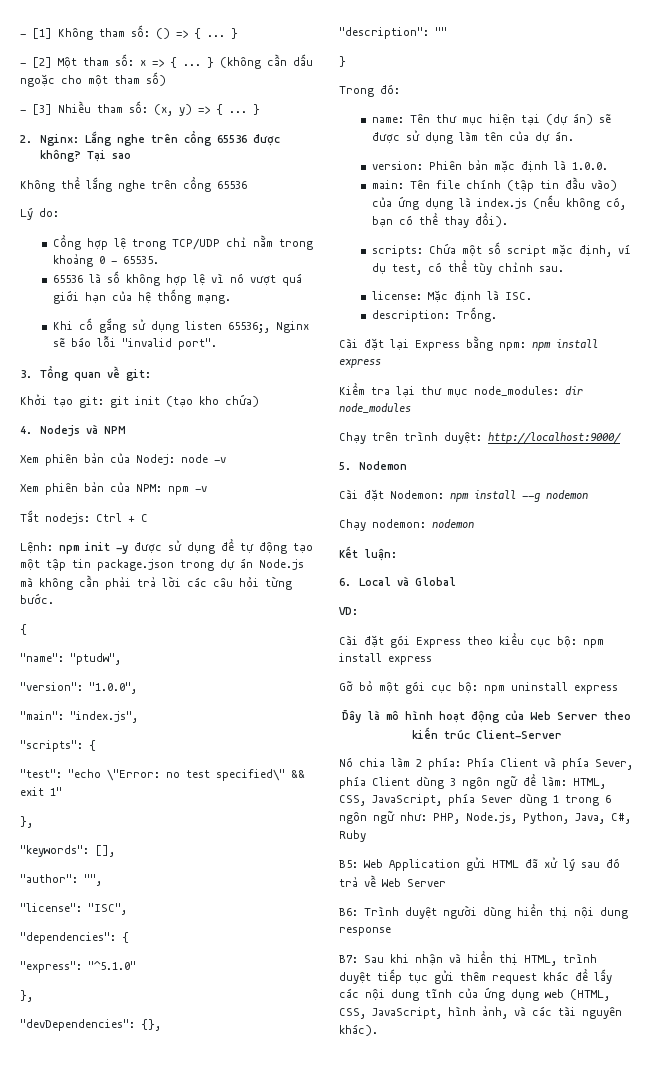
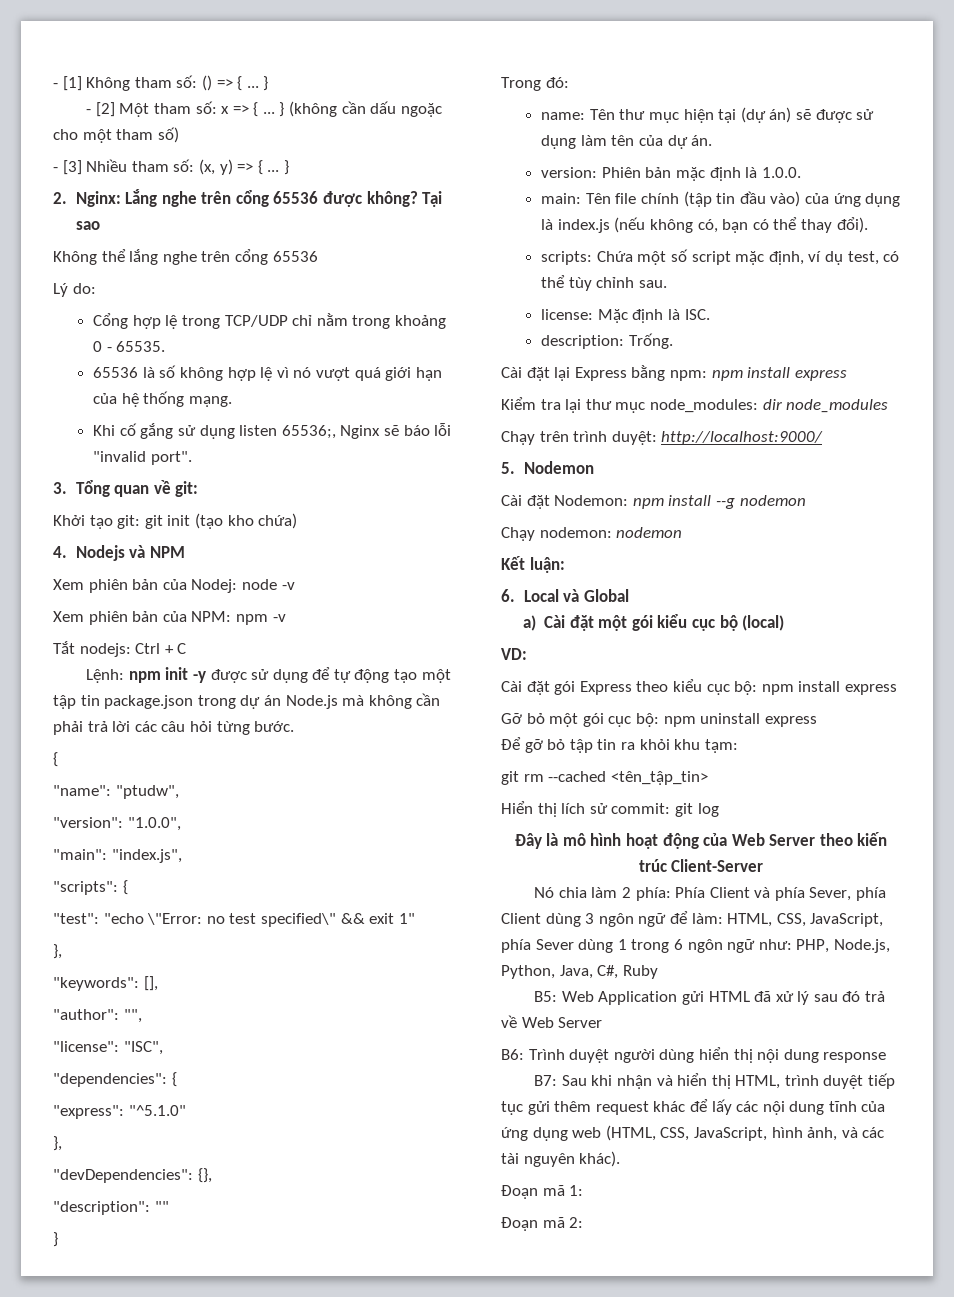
+ a) Cài đặt một gói kiểu cục bộ (local)
+ Để gỡ bỏ tập tin ra khỏi khu tạm:
+ git rm --cached <tên_tập_tin>
+ Hiển thị lích sử commit: git log
+ Đoạn mã 1:
+ Đoạn mã 2:

